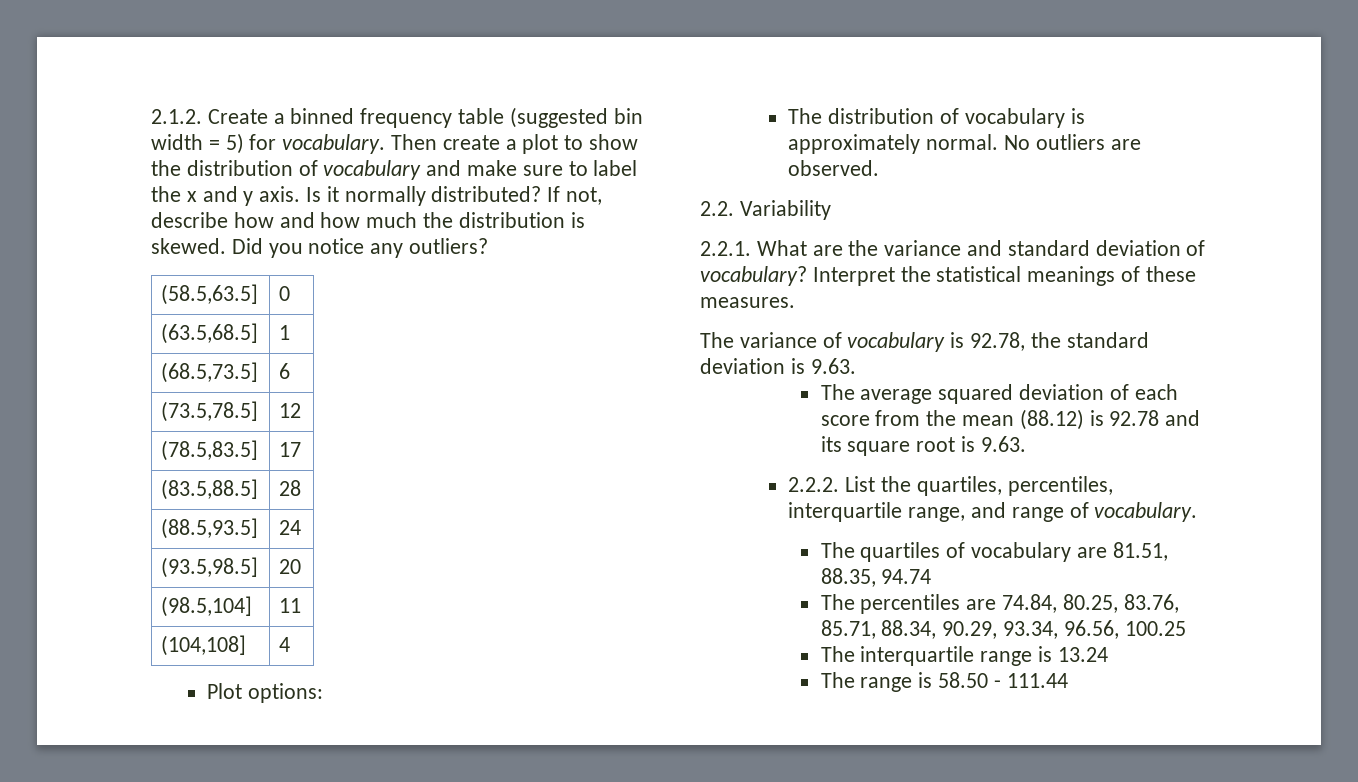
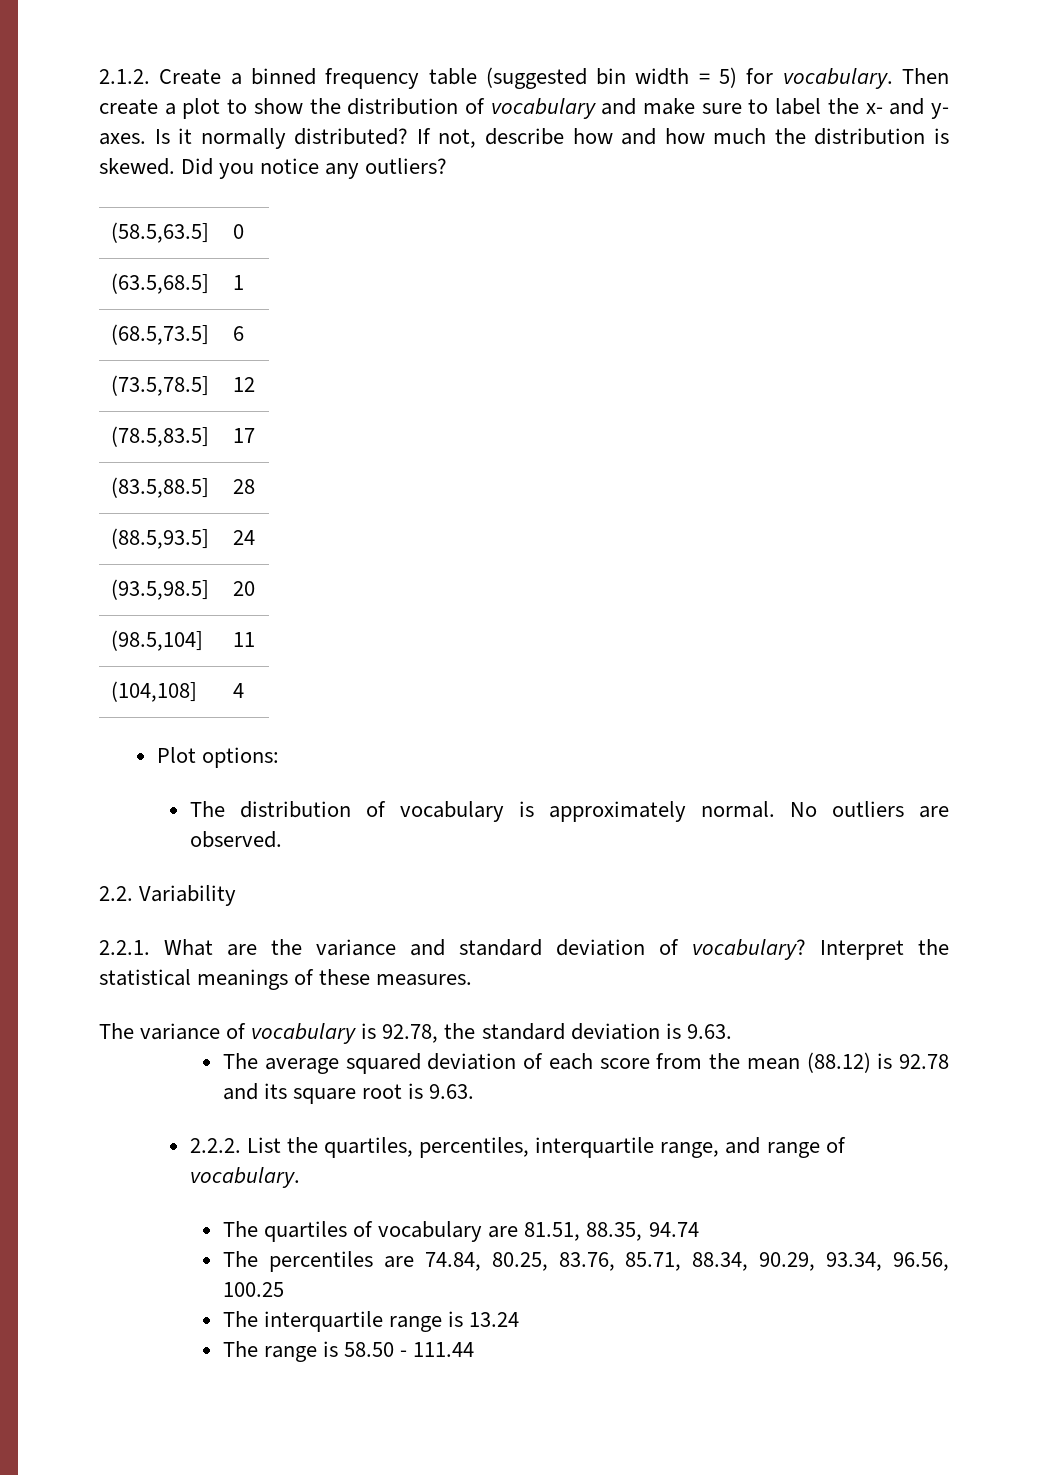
- Then create a plot to show the distribution of vocabulary and make sure to label the x and y axis.
+ Then create a plot to show the distribution of vocabulary and make sure to label the x- and y- axes.

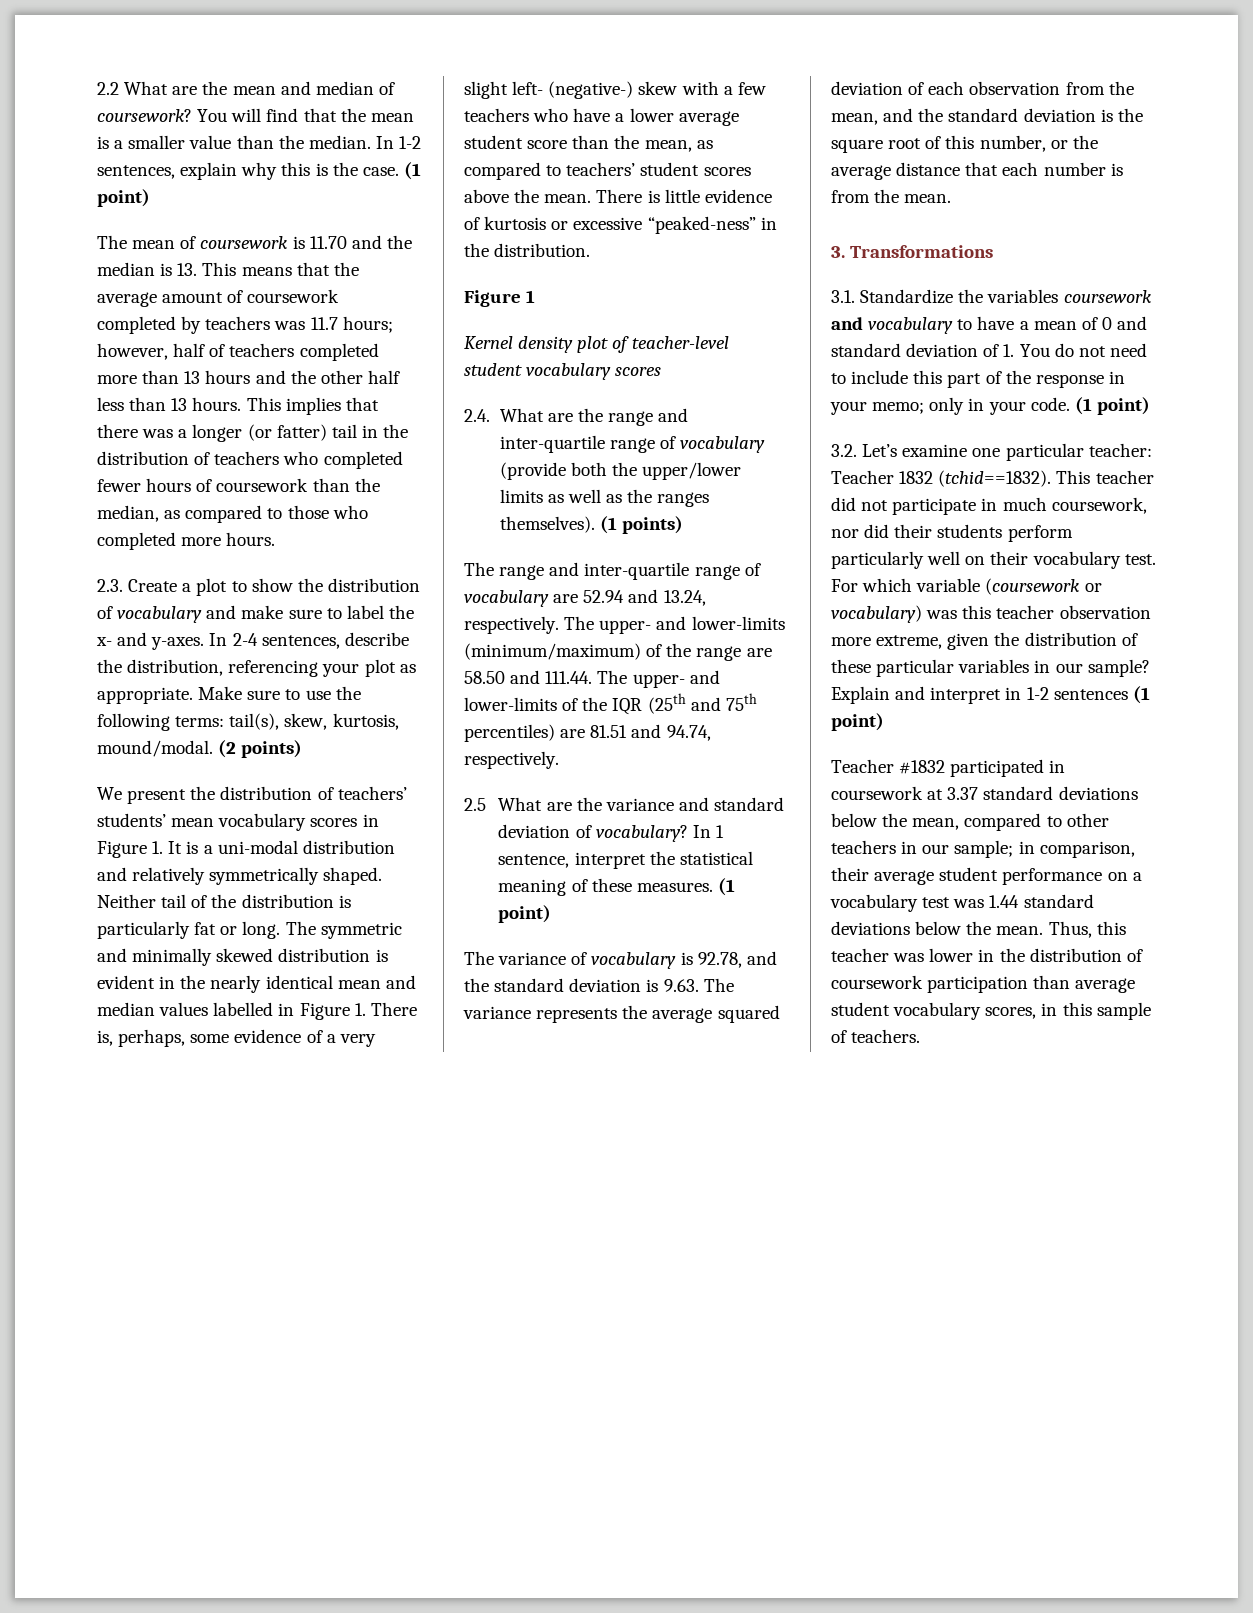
- 2.1.2. Create a binned frequency table (suggested bin width = 5) for vocabulary. Then create a plot to show the distribution of vocabulary and make sure to label the x- and y- axes. Is it normally distributed? If not, describe how and how much the distribution is skewed. Did you notice any outliers?
- (58.5,63.5] | 0
- (63.5,68.5] | 1
- (68.5,73.5] | 6
- (73.5,78.5] | 12
- (78.5,83.5] | 17
- (83.5,88.5] | 28
- (88.5,93.5] | 24
- (93.5,98.5] | 20
- (98.5,104] | 11
- (104,108] | 4
- Plot options:
- The distribution of vocabulary is approximately normal. No outliers are observed.
- 2.2. Variability
- 2.2.1. What are the variance and standard deviation of vocabulary?
+ 2.2 What are the mean and median of coursework? You will find that the mean is a smaller value than the median. In 1-2 sentences, explain why this is the case. (1 point)
+ The mean of coursework is 11.70 and the median is 13. This means that the average amount of coursework completed by teachers was 11.7 hours; however, half of teachers completed more than 13 hours and the other half less than 13 hours. This implies that there was a longer (or fatter) tail in the distribution of teachers who completed fewer hours of coursework than the median, as compared to those who completed more hours.
+ 2.3. Create a plot to show the distribution of vocabulary and make sure to label the x- and y-axes. In 2-4 sentences, describe the distribution, referencing your plot as appropriate. Make sure to use the following terms: tail(s), skew, kurtosis, mound/modal. (2 points)
+ We present the distribution of teachers’ students’ mean vocabulary scores in Figure 1. It is a uni-modal distribution and relatively symmetrically shaped. Neither tail of the distribution is particularly fat or long. The symmetric and minimally skewed distribution is evident in the nearly identical mean and median values labelled in Figure 1. There is, perhaps, some evidence of a very slight left- (negative-) skew with a few teachers who have a lower average student score than the mean, as compared to teachers’ student scores above the mean. There is little evidence of kurtosis or excessive “peaked-ness” in the distribution.
+ Figure 1
+ Kernel density plot of teacher-level student vocabulary scores
+ 2.4. What are the range and inter-quartile range of vocabulary (provide both the upper/lower limits as well as the ranges themselves). (1 points)
+ The range and inter-quartile range of vocabulary are 52.94 and 13.24, respectively. The upper- and lower-limits (minimum/maximum) of the range are 58.50 and 111.44. The upper- and lower-limits of the IQR (25th and 75th percentiles) are 81.51 and 94.74, respectively.
+ 2.5 What are the variance and standard deviation of vocabulary?
- Interpret the statistical meanings of these measures.
+ In 1 sentence, interpret the statistical meaning of these measures. (1 point)
- The variance of vocabulary is 92.78, the standard deviation is 9.63.
- The average squared deviation of each score from the mean (88.12) is 92.78 and its square root is 9.63.
- 2.2.2. List the quartiles, percentiles, interquartile range, and range of vocabulary.
- The quartiles of vocabulary are 81.51, 88.35, 94.74
- The percentiles are 74.84, 80.25, 83.76, 85.71, 88.34, 90.29, 93.34, 96.56, 100.25
- The interquartile range is 13.24
- The range is 58.50 - 111.44
+ The variance of vocabulary is 92.78, and the standard deviation is 9.63. The variance represents the average squared deviation of each observation from the mean, and the standard deviation is the square root of this number, or the average distance that each number is from the mean.
+ 3. Transformations
+ 3.1. Standardize the variables coursework and vocabulary to have a mean of 0 and standard deviation of 1. You do not need to include this part of the response in your memo; only in your code. (1 point)
+ 3.2. Let’s examine one particular teacher: Teacher 1832 (tchid==1832). This teacher did not participate in much coursework, nor did their students perform particularly well on their vocabulary test. For which variable (coursework or vocabulary) was this teacher observation more extreme, given the distribution of these particular variables in our sample? Explain and interpret in 1-2 sentences (1 point)
+ Teacher #1832 participated in coursework at 3.37 standard deviations below the mean, compared to other teachers in our sample; in comparison, their average student performance on a vocabulary test was 1.44 standard deviations below the mean. Thus, this teacher was lower in the distribution of coursework participation than average student vocabulary scores, in this sample of teachers.

